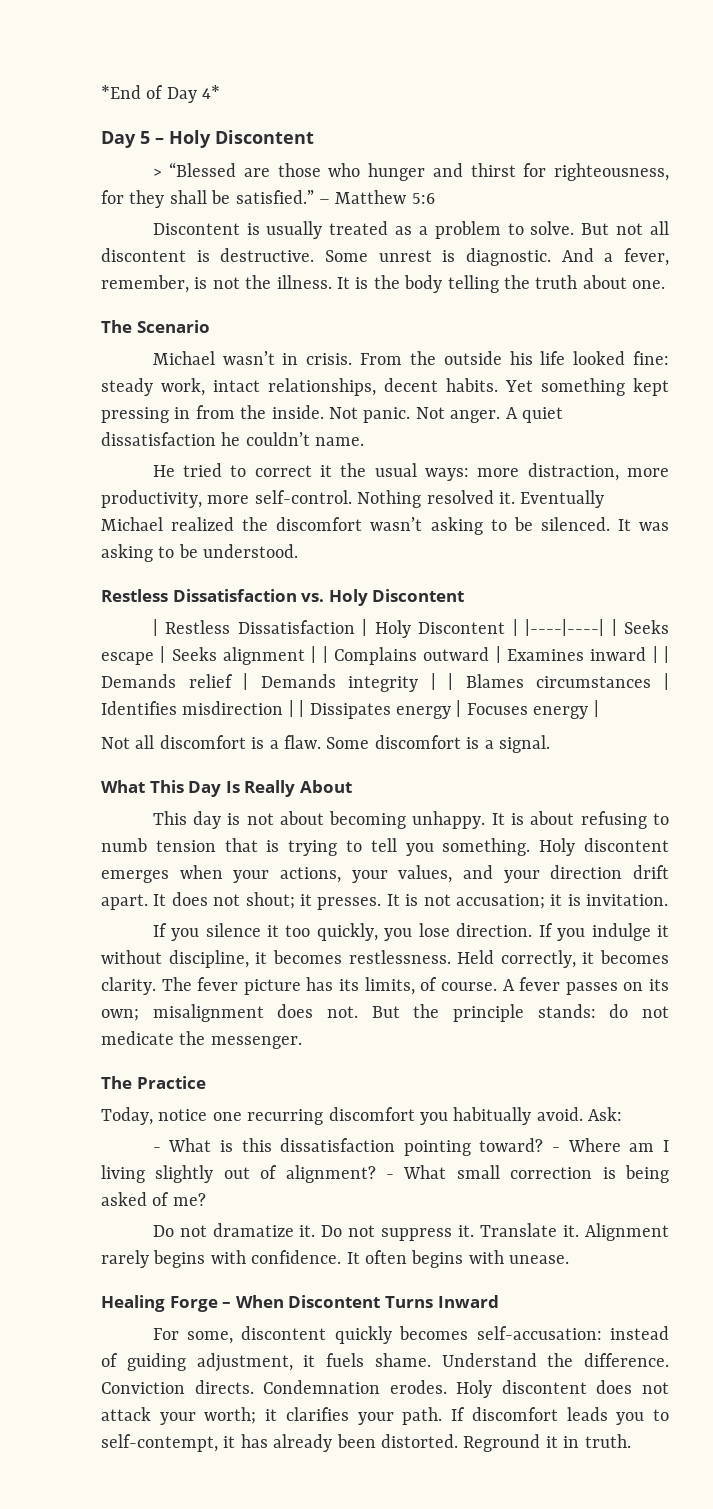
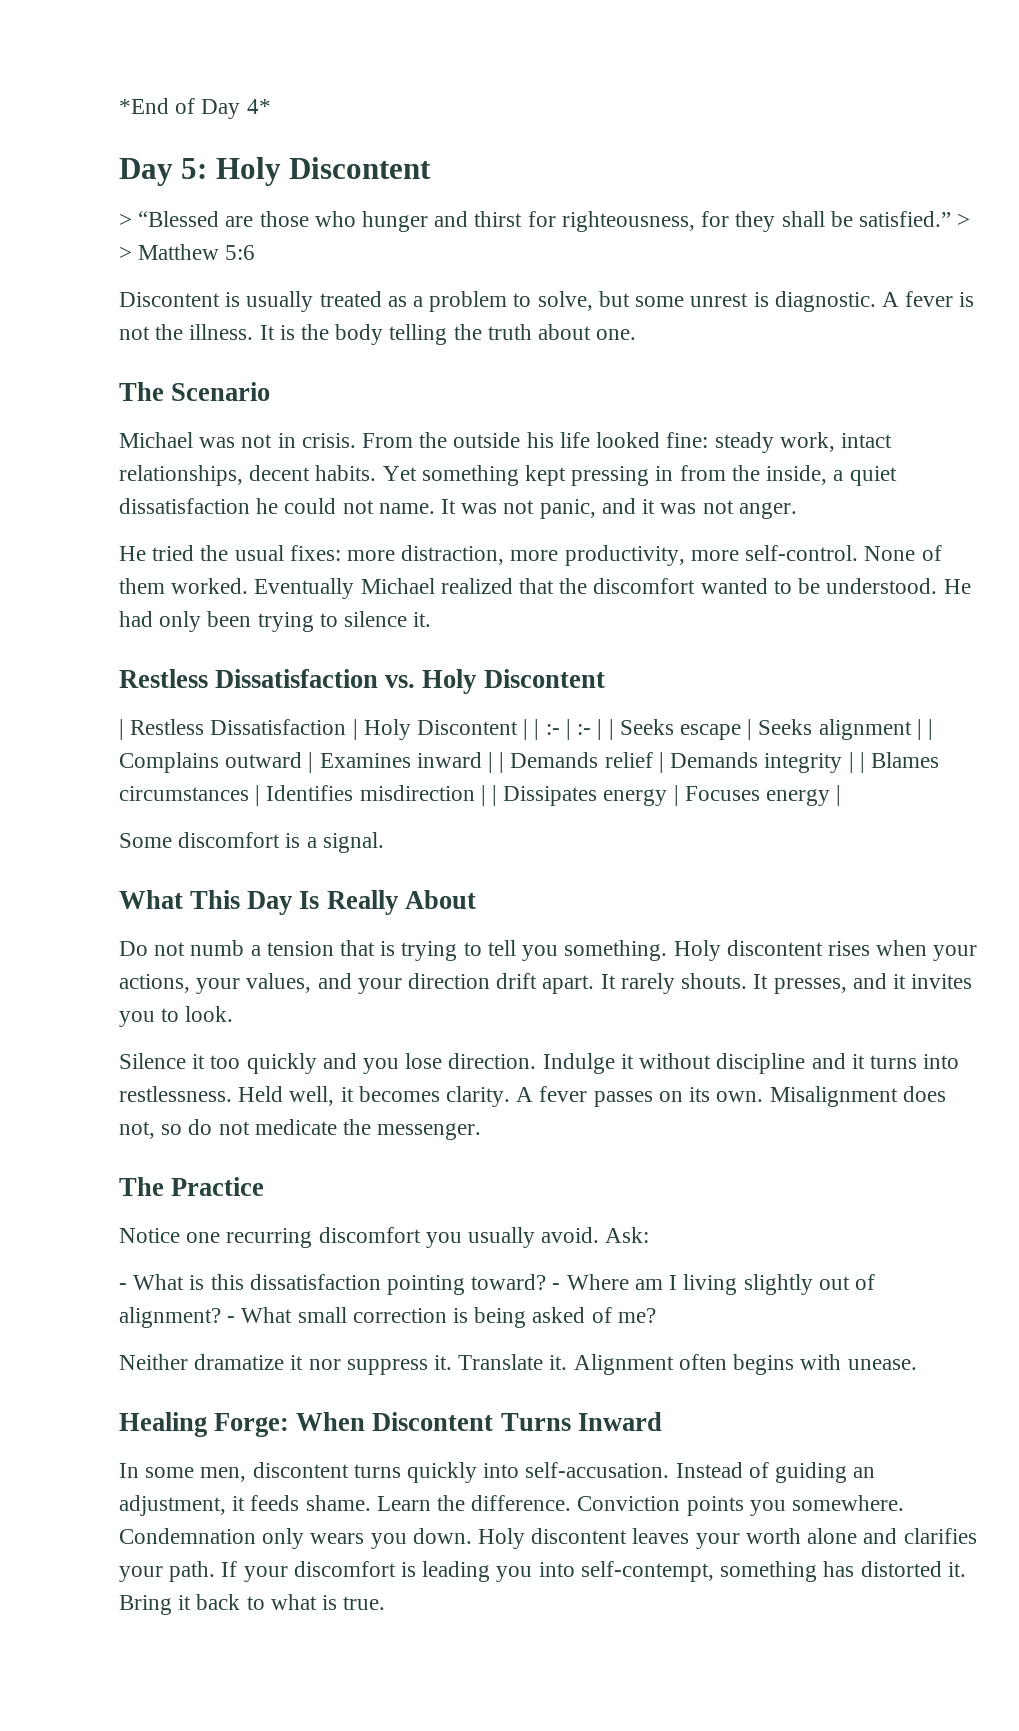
- Day 5 – Holy Discontent
+ Day 5: Holy Discontent
- – Matthew 5:6
+ > > Matthew 5:6
- Discontent is usually treated as a problem to solve. But not all discontent is destructive. Some unrest is diagnostic. And a fever, remember, is not the illness.
+ Discontent is usually treated as a problem to solve, but some unrest is diagnostic. A fever is not the illness.
- Michael wasn’t in crisis.
+ Michael was not in crisis.
- Yet something kept pressing in from the inside. Not panic. Not anger. A quiet dissatisfaction he couldn’t name.
+ Yet something kept pressing in from the inside, a quiet dissatisfaction he could not name. It was not panic, and it was not anger.
- He tried to correct it the usual ways: more distraction, more productivity, more self-control.
+ He tried the usual fixes: more distraction, more productivity, more self-control.
- Nothing resolved it.
+ None of them worked.
- Eventually Michael realized the discomfort wasn’t asking to be silenced. It was asking to be understood.
+ Eventually Michael realized that the discomfort wanted to be understood. He had only been trying to silence it.
- | Restless Dissatisfaction | Holy Discontent | |----|----| | Seeks escape | Seeks alignment | | Complains outward | Examines inward | | Demands relief | Demands integrity | | Blames circumstances | Identifies misdirection | | Dissipates energy | Focuses energy |
+ | Restless Dissatisfaction | Holy Discontent | | :- | :- | | Seeks escape | Seeks alignment | | Complains outward | Examines inward | | Demands relief | Demands integrity | | Blames circumstances | Identifies misdirection | | Dissipates energy | Focuses energy |
- Not all discomfort is a flaw.
- This day is not about becoming unhappy. It is about refusing to numb tension that is trying to tell you something.
+ Do not numb a tension that is trying to tell you something.
- Holy discontent emerges when your actions, your values, and your direction drift apart.
+ Holy discontent rises when your actions, your values, and your direction drift apart.
- It does not shout; it presses. It is not accusation; it is invitation.
- If you silence it too quickly, you lose direction. If you indulge it without discipline, it becomes restlessness.
+ It rarely shouts. It presses, and it invites you to look.
+ Silence it too quickly and you lose direction. Indulge it without discipline and it turns into restlessness.
- Held correctly, it becomes clarity.
+ Held well, it becomes clarity.
- The fever picture has its limits, of course.
- A fever passes on its own; misalignment does not. But the principle stands: do not medicate the messenger.
+ A fever passes on its own. Misalignment does not, so do not medicate the messenger.
- Today, notice one recurring discomfort you habitually avoid.
+ Notice one recurring discomfort you usually avoid.
- Do not dramatize it. Do not suppress it.
+ Neither dramatize it nor suppress it.
- Alignment rarely begins with confidence. It often begins with unease.
+ Alignment often begins with unease.
- Healing Forge – When Discontent Turns Inward
+ Healing Forge: When Discontent Turns Inward
- For some, discontent quickly becomes self-accusation: instead of guiding adjustment, it fuels shame. Understand the difference. Conviction directs. Condemnation erodes. Holy discontent does not attack your worth; it clarifies your path. If discomfort leads you to self-contempt, it has already been distorted. Reground it in truth.
+ In some men, discontent turns quickly into self-accusation. Instead of guiding an adjustment, it feeds shame. Learn the difference. Conviction points you somewhere. Condemnation only wears you down. Holy discontent leaves your worth alone and clarifies your path. If your discomfort is leading you into self-contempt, something has distorted it. Bring it back to what is true.

